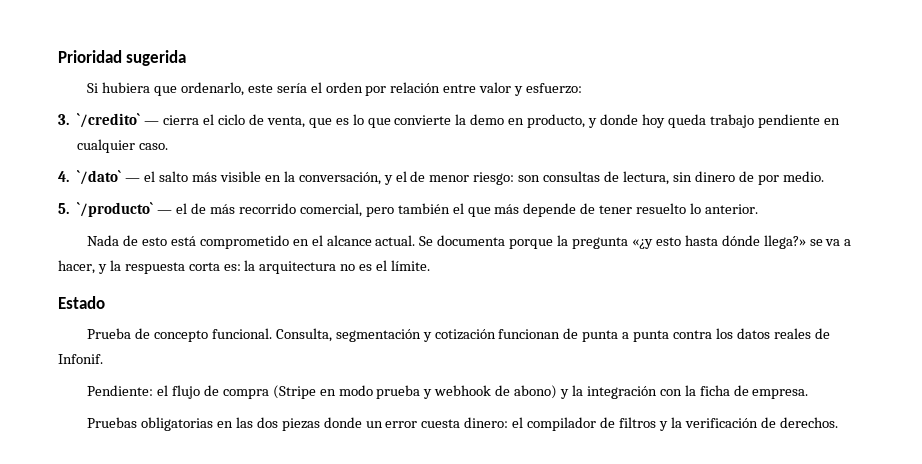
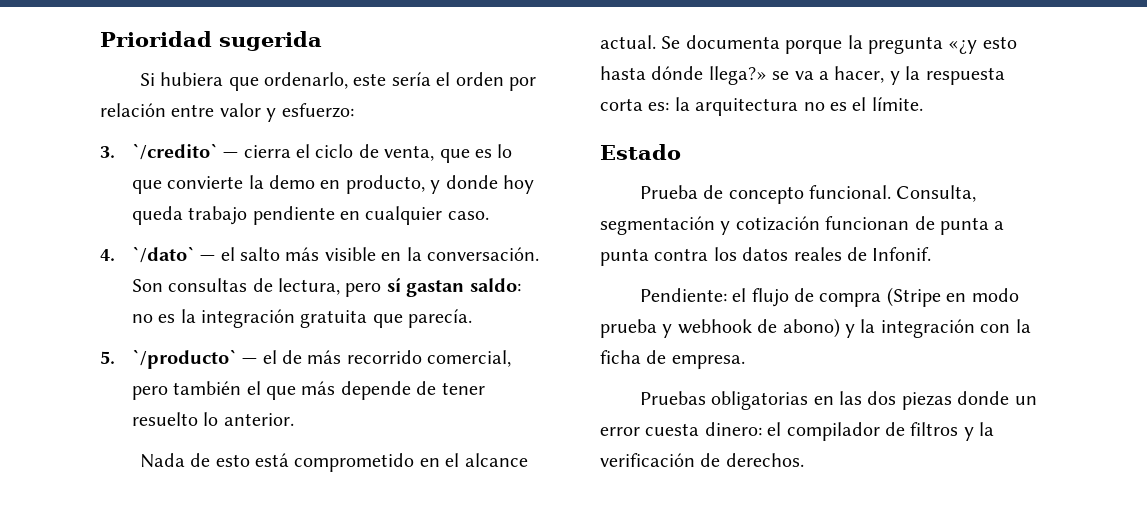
- 4. `/dato` — el salto más visible en la conversación, y el de menor riesgo: son consultas de lectura, sin dinero de por medio.
+ 4. `/dato` — el salto más visible en la conversación. Son consultas de lectura, pero sí gastan saldo: no es la integración gratuita que parecía.

